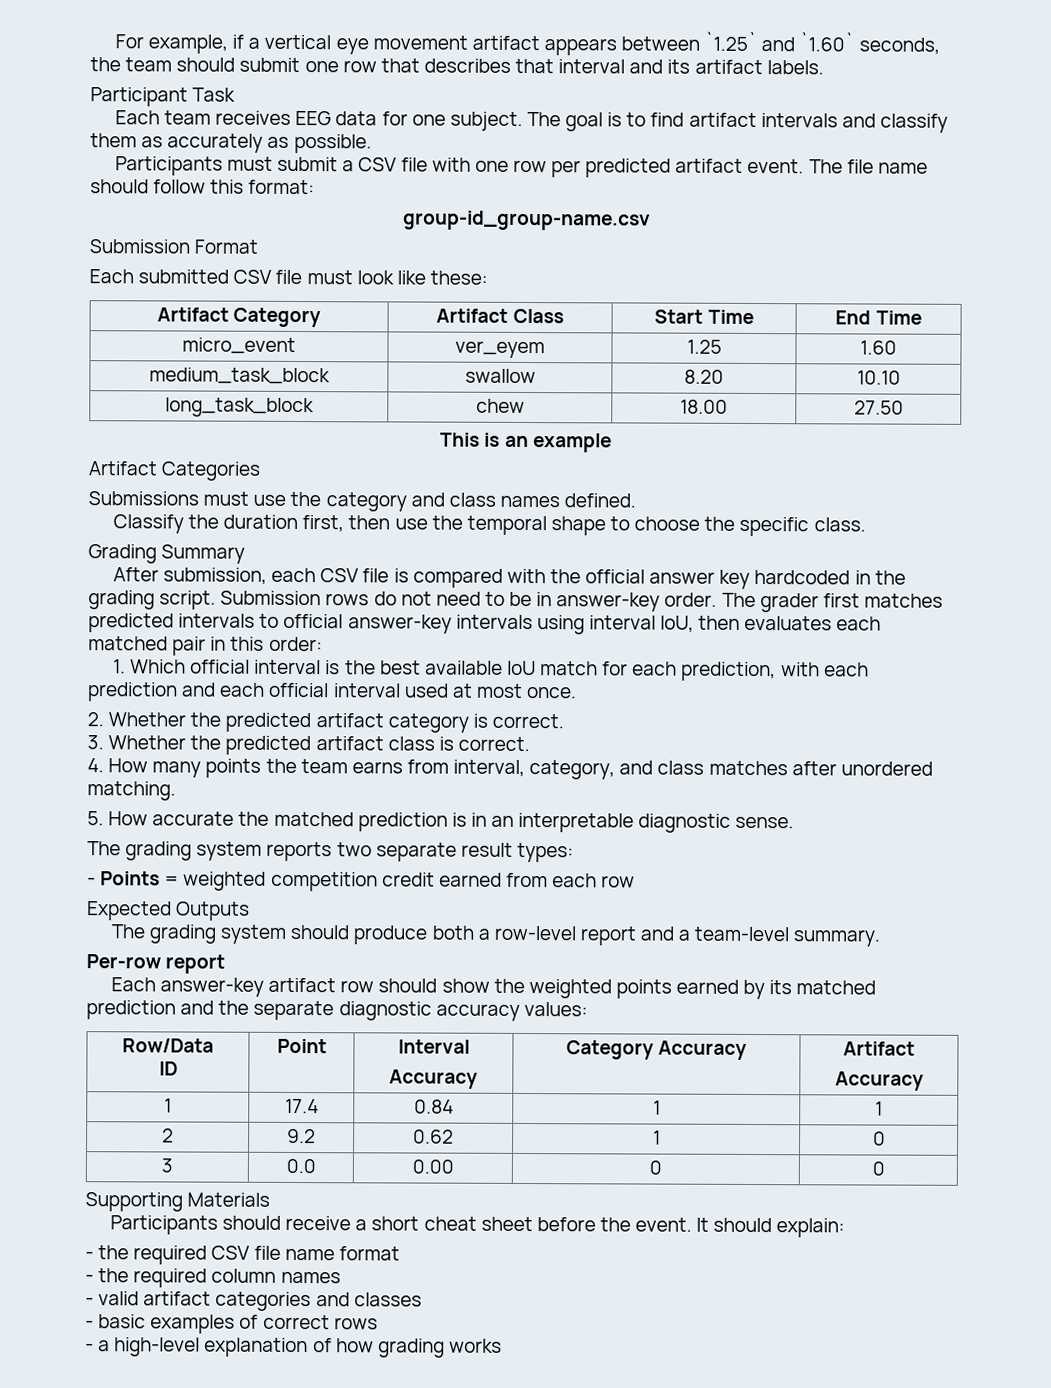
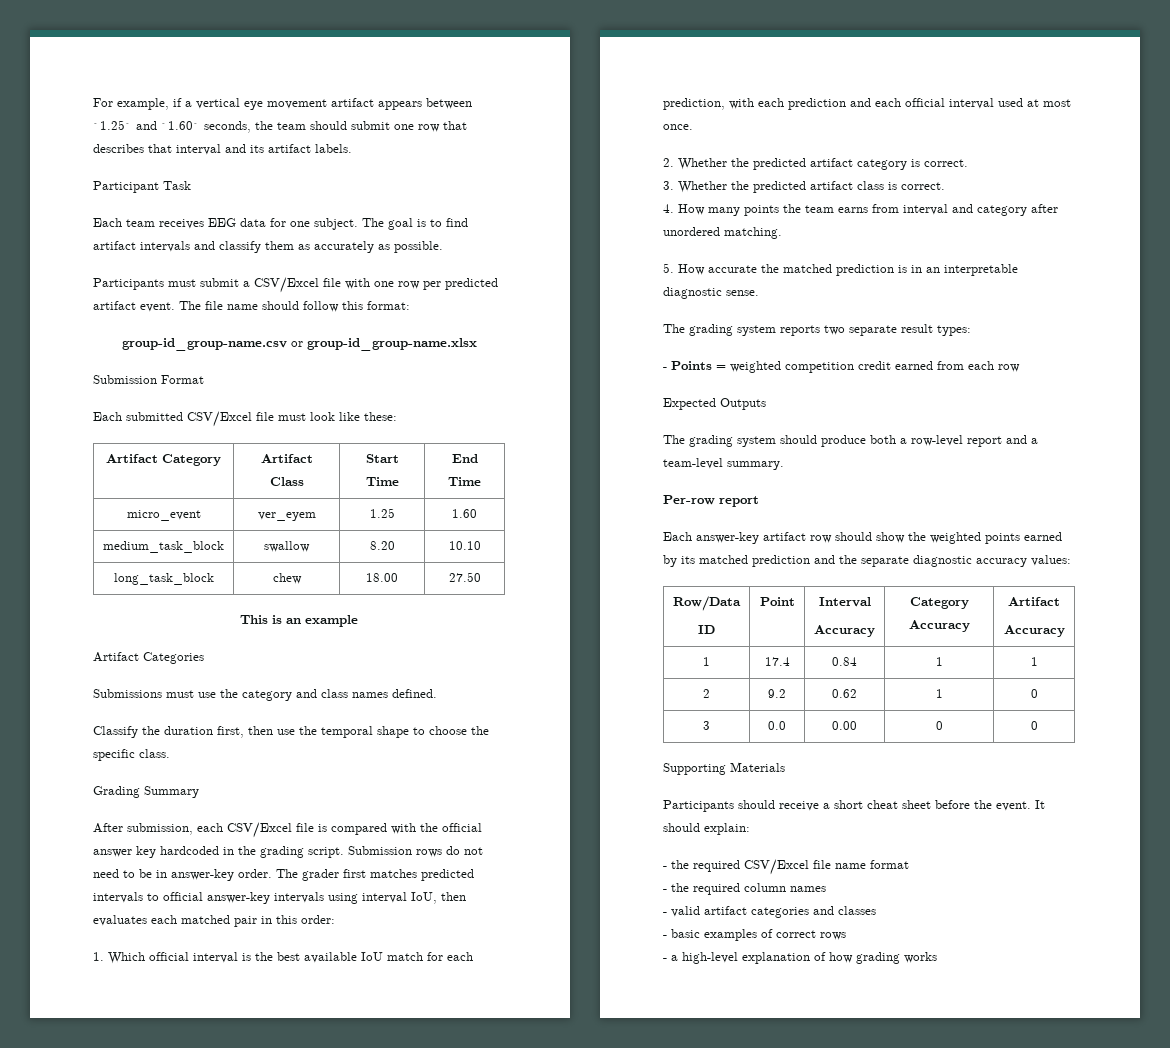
- Participants must submit a CSV file with one row per predicted artifact event.
+ Participants must submit a CSV/Excel file with one row per predicted artifact event.
- group-id_group-name.csv
+ group-id_group-name.csv or group-id_group-name.xlsx
- Each submitted CSV file must look like these:
+ Each submitted CSV/Excel file must look like these:
- After submission, each CSV file is compared with the official answer key hardcoded in the grading script.
+ After submission, each CSV/Excel file is compared with the official answer key hardcoded in the grading script.
- 4. How many points the team earns from interval, category, and class matches after unordered matching.
+ 4. How many points the team earns from interval and category after unordered matching.
- - the required CSV file name format
+ - the required CSV/Excel file name format

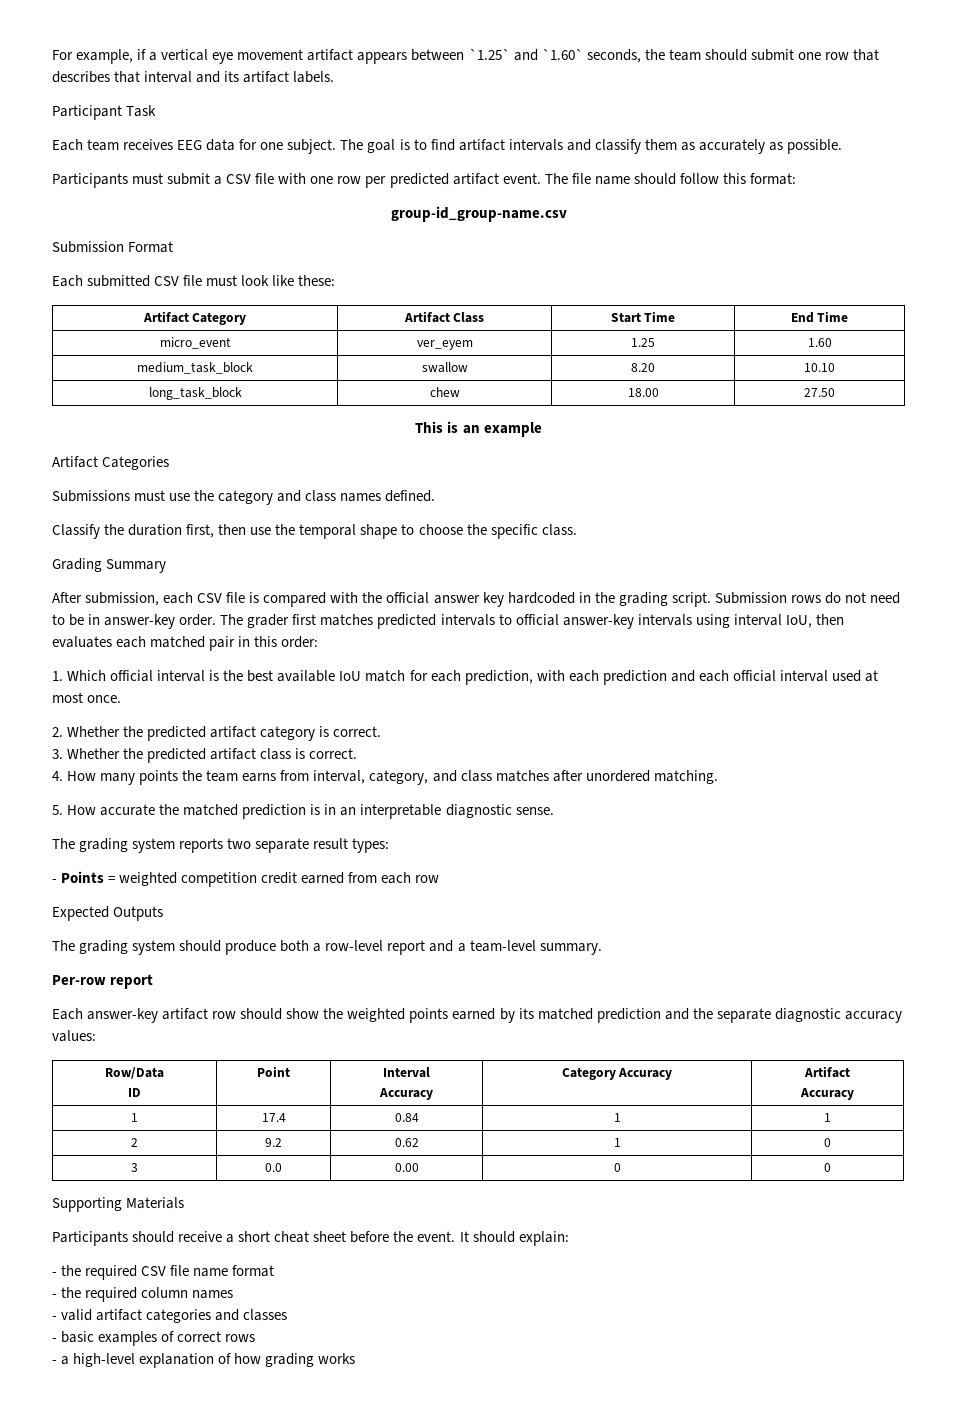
- Participants must submit a CSV/Excel file with one row per predicted artifact event.
+ Participants must submit a CSV file with one row per predicted artifact event.
- group-id_group-name.csv or group-id_group-name.xlsx
+ group-id_group-name.csv
- Each submitted CSV/Excel file must look like these:
+ Each submitted CSV file must look like these:
- After submission, each CSV/Excel file is compared with the official answer key hardcoded in the grading script.
+ After submission, each CSV file is compared with the official answer key hardcoded in the grading script.
- 4. How many points the team earns from interval and category after unordered matching.
+ 4. How many points the team earns from interval, category, and class matches after unordered matching.
- - the required CSV/Excel file name format
+ - the required CSV file name format

